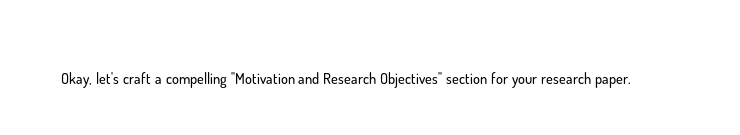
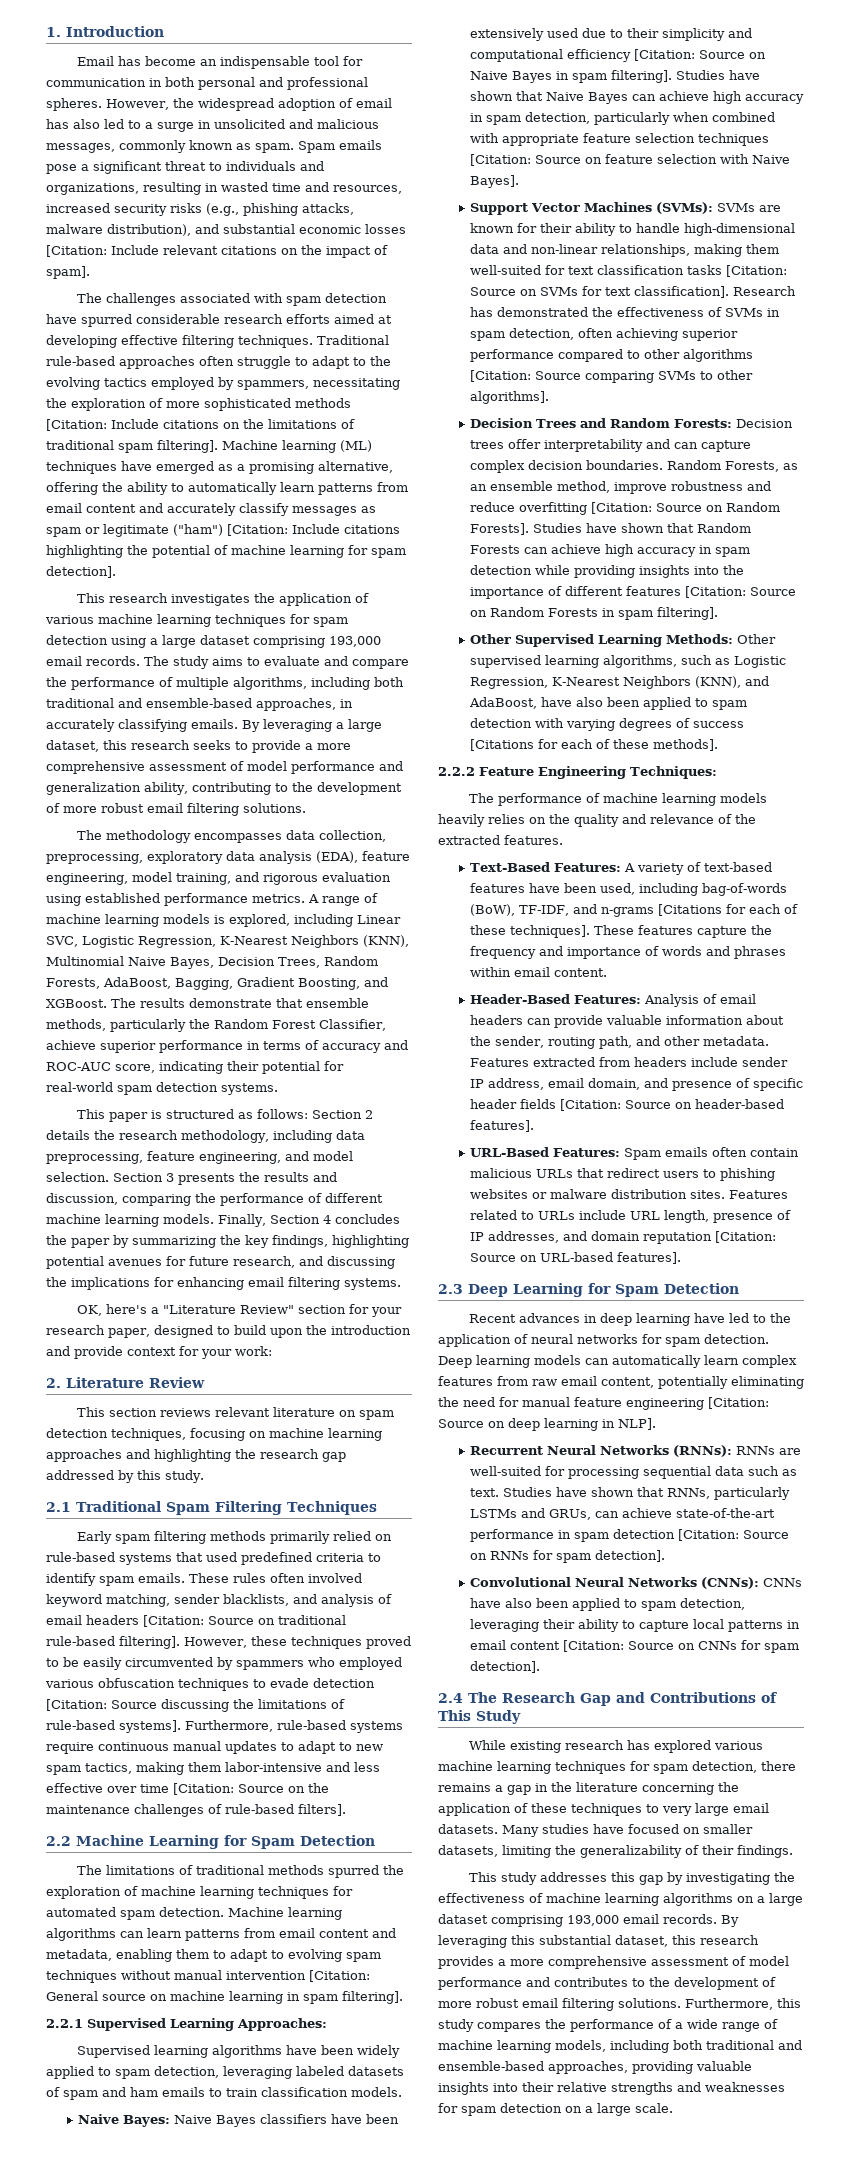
- Okay, let's craft a compelling "Motivation and Research Objectives" section for your research paper.
+ 1. Introduction
+ Email has become an indispensable tool for communication in both personal and professional spheres. However, the widespread adoption of email has also led to a surge in unsolicited and malicious messages, commonly known as spam. Spam emails pose a significant threat to individuals and organizations, resulting in wasted time and resources, increased security risks (e.g., phishing attacks, malware distribution), and substantial economic losses [Citation: Include relevant citations on the impact of spam].
+ The challenges associated with spam detection have spurred considerable research efforts aimed at developing effective filtering techniques. Traditional rule-based approaches often struggle to adapt to the evolving tactics employed by spammers, necessitating the exploration of more sophisticated methods [Citation: Include citations on the limitations of traditional spam filtering]. Machine learning (ML) techniques have emerged as a promising alternative, offering the ability to automatically learn patterns from email content and accurately classify messages as spam or legitimate ("ham") [Citation: Include citations highlighting the potential of machine learning for spam detection].
+ This research investigates the application of various machine learning techniques for spam detection using a large dataset comprising 193,000 email records. The study aims to evaluate and compare the performance of multiple algorithms, including both traditional and ensemble-based approaches, in accurately classifying emails. By leveraging a large dataset, this research seeks to provide a more comprehensive assessment of model performance and generalization ability, contributing to the development of more robust email filtering solutions.
+ The methodology encompasses data collection, preprocessing, exploratory data analysis (EDA), feature engineering, model training, and rigorous evaluation using established performance metrics. A range of machine learning models is explored, including Linear SVC, Logistic Regression, K-Nearest Neighbors (KNN), Multinomial Naive Bayes, Decision Trees, Random Forests, AdaBoost, Bagging, Gradient Boosting, and XGBoost. The results demonstrate that ensemble methods, particularly the Random Forest Classifier, achieve superior performance in terms of accuracy and ROC-AUC score, indicating their potential for real-world spam detection systems.
+ This paper is structured as follows: Section 2 details the research methodology, including data preprocessing, feature engineering, and model selection. Section 3 presents the results and discussion, comparing the performance of different machine learning models. Finally, Section 4 concludes the paper by summarizing the key findings, highlighting potential avenues for future research, and discussing the implications for enhancing email filtering systems.
+ OK, here's a "Literature Review" section for your research paper, designed to build upon the introduction and provide context for your work:
+ 2. Literature Review
+ This section reviews relevant literature on spam detection techniques, focusing on machine learning approaches and highlighting the research gap addressed by this study.
+ 2.1 Traditional Spam Filtering Techniques
+ Early spam filtering methods primarily relied on rule-based systems that used predefined criteria to identify spam emails. These rules often involved keyword matching, sender blacklists, and analysis of email headers [Citation: Source on traditional rule-based filtering]. However, these techniques proved to be easily circumvented by spammers who employed various obfuscation techniques to evade detection [Citation: Source discussing the limitations of rule-based systems]. Furthermore, rule-based systems require continuous manual updates to adapt to new spam tactics, making them labor-intensive and less effective over time [Citation: Source on the maintenance challenges of rule-based filters].
+ 2.2 Machine Learning for Spam Detection
+ The limitations of traditional methods spurred the exploration of machine learning techniques for automated spam detection. Machine learning algorithms can learn patterns from email content and metadata, enabling them to adapt to evolving spam techniques without manual intervention [Citation: General source on machine learning in spam filtering].
+ 2.2.1 Supervised Learning Approaches:
+ Supervised learning algorithms have been widely applied to spam detection, leveraging labeled datasets of spam and ham emails to train classification models.
+ Naive Bayes: Naive Bayes classifiers have been extensively used due to their simplicity and computational efficiency [Citation: Source on Naive Bayes in spam filtering]. Studies have shown that Naive Bayes can achieve high accuracy in spam detection, particularly when combined with appropriate feature selection techniques [Citation: Source on feature selection with Naive Bayes].
+ Support Vector Machines (SVMs): SVMs are known for their ability to handle high-dimensional data and non-linear relationships, making them well-suited for text classification tasks [Citation: Source on SVMs for text classification]. Research has demonstrated the effectiveness of SVMs in spam detection, often achieving superior performance compared to other algorithms [Citation: Source comparing SVMs to other algorithms].
+ Decision Trees and Random Forests: Decision trees offer interpretability and can capture complex decision boundaries. Random Forests, as an ensemble method, improve robustness and reduce overfitting [Citation: Source on Random Forests]. Studies have shown that Random Forests can achieve high accuracy in spam detection while providing insights into the importance of different features [Citation: Source on Random Forests in spam filtering].
+ Other Supervised Learning Methods: Other supervised learning algorithms, such as Logistic Regression, K-Nearest Neighbors (KNN), and AdaBoost, have also been applied to spam detection with varying degrees of success [Citations for each of these methods].
+ 2.2.2 Feature Engineering Techniques:
+ The performance of machine learning models heavily relies on the quality and relevance of the extracted features.
+ Text-Based Features: A variety of text-based features have been used, including bag-of-words (BoW), TF-IDF, and n-grams [Citations for each of these techniques]. These features capture the frequency and importance of words and phrases within email content.
+ Header-Based Features: Analysis of email headers can provide valuable information about the sender, routing path, and other metadata. Features extracted from headers include sender IP address, email domain, and presence of specific header fields [Citation: Source on header-based features].
+ URL-Based Features: Spam emails often contain malicious URLs that redirect users to phishing websites or malware distribution sites. Features related to URLs include URL length, presence of IP addresses, and domain reputation [Citation: Source on URL-based features].
+ 2.3 Deep Learning for Spam Detection
+ Recent advances in deep learning have led to the application of neural networks for spam detection. Deep learning models can automatically learn complex features from raw email content, potentially eliminating the need for manual feature engineering [Citation: Source on deep learning in NLP].
+ Recurrent Neural Networks (RNNs): RNNs are well-suited for processing sequential data such as text. Studies have shown that RNNs, particularly LSTMs and GRUs, can achieve state-of-the-art performance in spam detection [Citation: Source on RNNs for spam detection].
+ Convolutional Neural Networks (CNNs): CNNs have also been applied to spam detection, leveraging their ability to capture local patterns in email content [Citation: Source on CNNs for spam detection].
+ 2.4 The Research Gap and Contributions of This Study
+ While existing research has explored various machine learning techniques for spam detection, there remains a gap in the literature concerning the application of these techniques to very large email datasets. Many studies have focused on smaller datasets, limiting the generalizability of their findings.
+ This study addresses this gap by investigating the effectiveness of machine learning algorithms on a large dataset comprising 193,000 email records. By leveraging this substantial dataset, this research provides a more comprehensive assessment of model performance and contributes to the development of more robust email filtering solutions. Furthermore, this study compares the performance of a wide range of machine learning models, including both traditional and ensemble-based approaches, providing valuable insights into their relative strengths and weaknesses for spam detection on a large scale.

